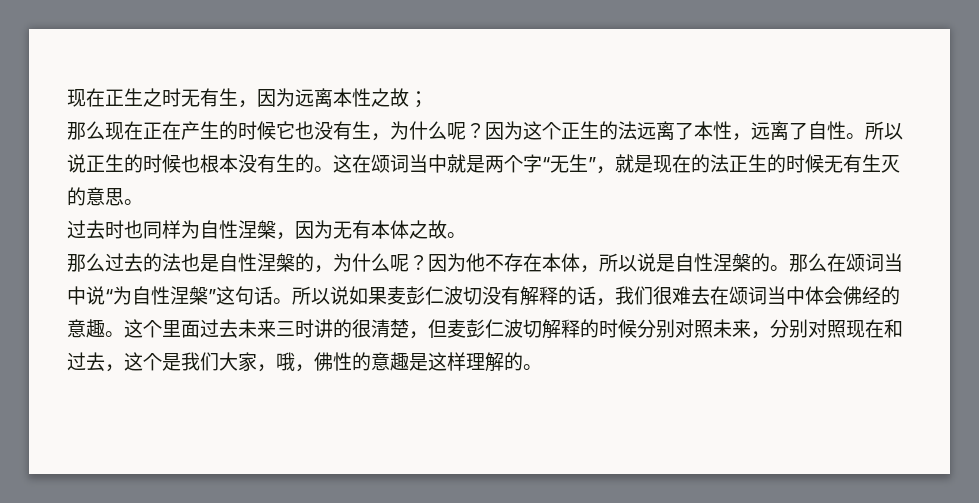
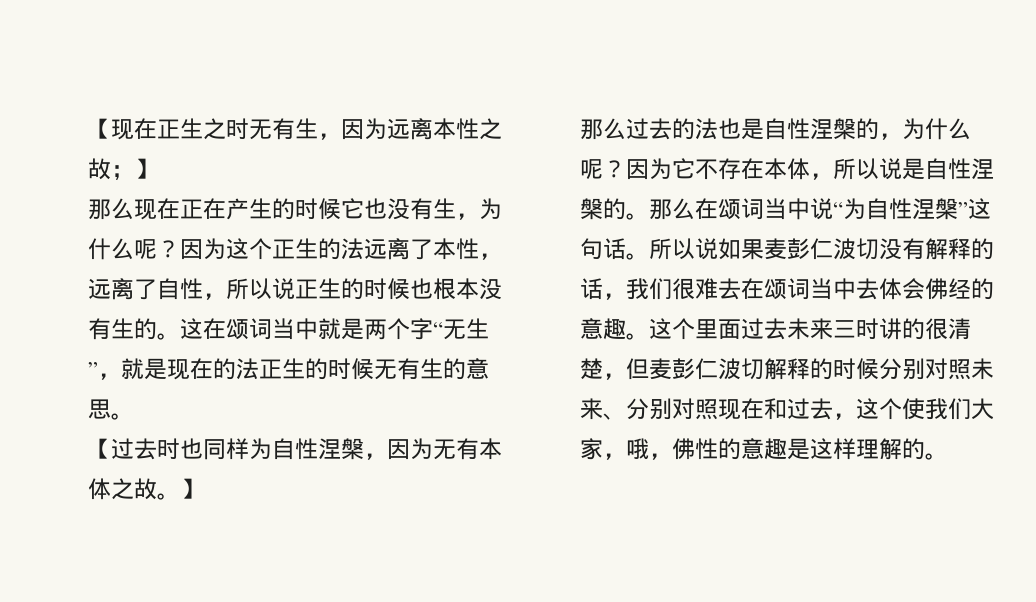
- 现在正生之时无有生，因为远离本性之故；
+ 【现在正生之时无有生，因为远离本性之故；】
- 因为这个正生的法远离了本性，远离了自性。所以说正生的时候也根本没有生的。
+ 因为这个正生的法远离了本性，远离了自性，所以说正生的时候也根本没有生的。
- 这在颂词当中就是两个字“无生”，就是现在的法正生的时候无有生灭的意思。
+ 这在颂词当中就是两个字“无生”，就是现在的法正生的时候无有生的意思。
- 过去时也同样为自性涅槃，因为无有本体之故。
+ 【过去时也同样为自性涅槃，因为无有本体之故。】
- 因为他不存在本体，所以说是自性涅槃的。
+ 因为它不存在本体，所以说是自性涅槃的。
- 所以说如果麦彭仁波切没有解释的话，我们很难去在颂词当中体会佛经的意趣。
+ 所以说如果麦彭仁波切没有解释的话，我们很难去在颂词当中去体会佛经的意趣。
- 这个里面过去未来三时讲的很清楚，但麦彭仁波切解释的时候分别对照未来，分别对照现在和过去，这个是我们大家，哦，佛性的意趣是这样理解的。
+ 这个里面过去未来三时讲的很清楚，但麦彭仁波切解释的时候分别对照未来、分别对照现在和过去，这个使我们大家，哦，佛性的意趣是这样理解的。

